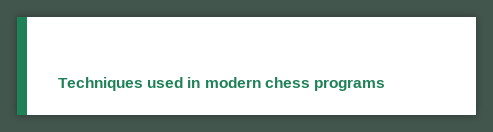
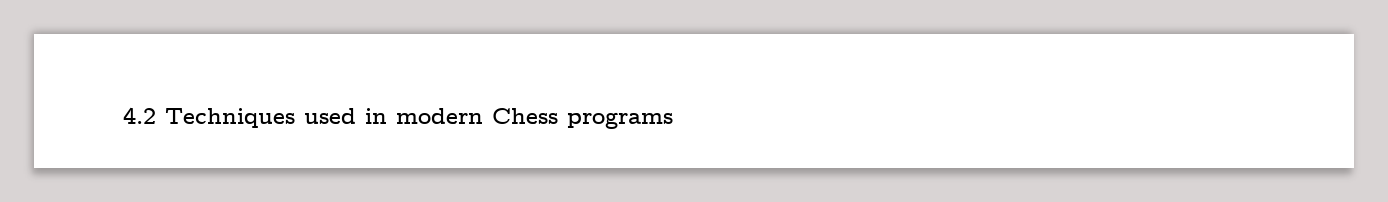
- Techniques used in modern chess programs
+ 4.2 Techniques used in modern Chess programs

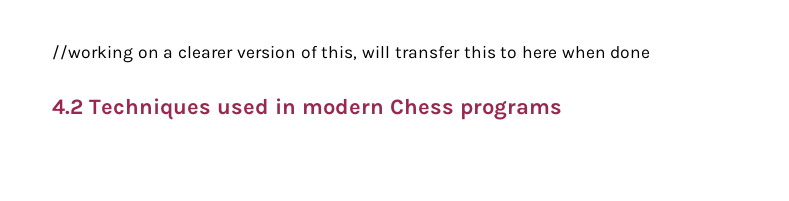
+ //working on a clearer version of this, will transfer this to here when done

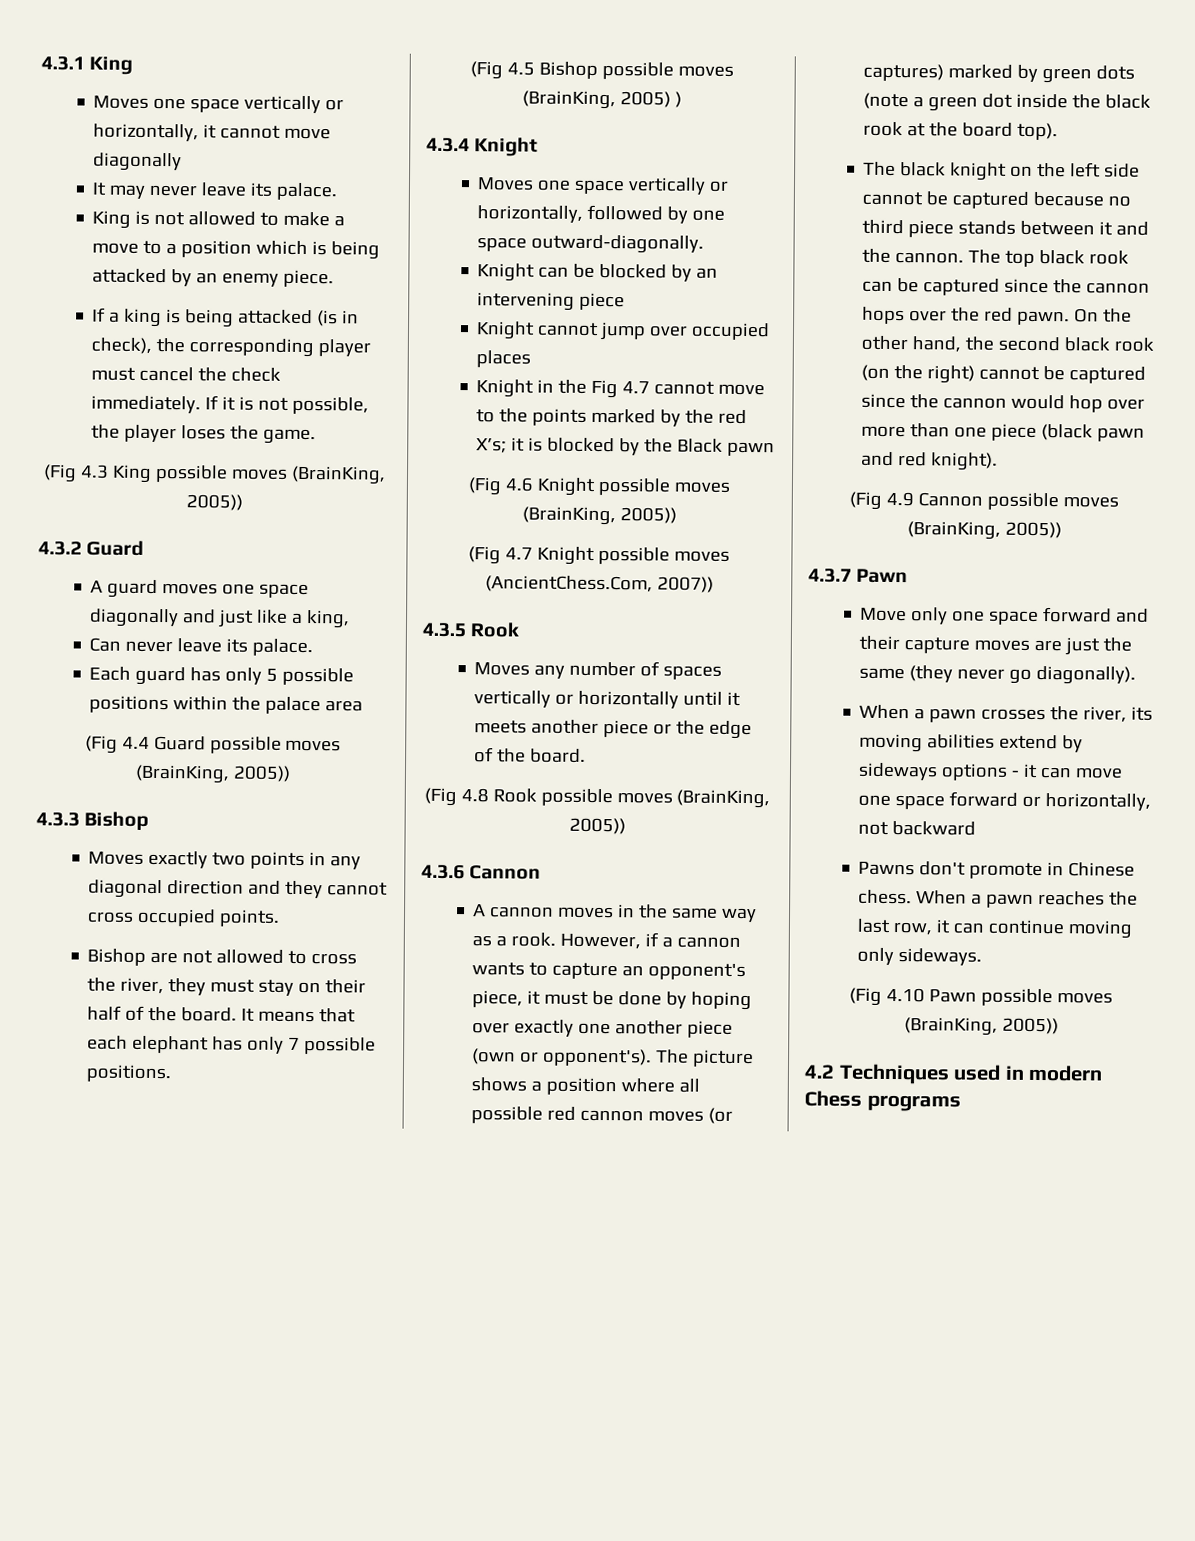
- //working on a clearer version of this, will transfer this to here when done
+ 4.3.1 King
+ Moves one space vertically or horizontally, it cannot move diagonally
+ It may never leave its palace.
+ King is not allowed to make a move to a position which is being attacked by an enemy piece.
+ If a king is being attacked (is in check), the corresponding player must cancel the check immediately. If it is not possible, the player loses the game.
+ (Fig 4.3 King possible moves (BrainKing, 2005))
+ 4.3.2 Guard
+ A guard moves one space diagonally and just like a king,
+ Can never leave its palace.
+ Each guard has only 5 possible positions within the palace area
+ (Fig 4.4 Guard possible moves (BrainKing, 2005))
+ 4.3.3 Bishop
+ Moves exactly two points in any diagonal direction and they cannot cross occupied points.
+ Bishop are not allowed to cross the river, they must stay on their half of the board. It means that each elephant has only 7 possible positions.
+ (Fig 4.5 Bishop possible moves (BrainKing, 2005) )
+ 4.3.4 Knight
+ Moves one space vertically or horizontally, followed by one space outward-diagonally.
+ Knight can be blocked by an intervening piece
+ Knight cannot jump over occupied places
+ Knight in the Fig 4.7 cannot move to the points marked by the red X’s; it is blocked by the Black pawn
+ (Fig 4.6 Knight possible moves (BrainKing, 2005))
+ (Fig 4.7 Knight possible moves (AncientChess.Com, 2007))
+ 4.3.5 Rook
+ Moves any number of spaces vertically or horizontally until it meets another piece or the edge of the board.
+ (Fig 4.8 Rook possible moves (BrainKing, 2005))
+ 4.3.6 Cannon
+ A cannon moves in the same way as a rook. However, if a cannon wants to capture an opponent's piece, it must be done by hoping over exactly one another piece (own or opponent's). The picture shows a position where all possible red cannon moves (or captures) marked by green dots (note a green dot inside the black rook at the board top).
+ The black knight on the left side cannot be captured because no third piece stands between it and the cannon. The top black rook can be captured since the cannon hops over the red pawn. On the other hand, the second black rook (on the right) cannot be captured since the cannon would hop over more than one piece (black pawn and red knight).
+ (Fig 4.9 Cannon possible moves (BrainKing, 2005))
+ 4.3.7 Pawn
+ Move only one space forward and their capture moves are just the same (they never go diagonally).
+ When a pawn crosses the river, its moving abilities extend by sideways options - it can move one space forward or horizontally, not backward
+ Pawns don't promote in Chinese chess. When a pawn reaches the last row, it can continue moving only sideways.
+ (Fig 4.10 Pawn possible moves (BrainKing, 2005))

